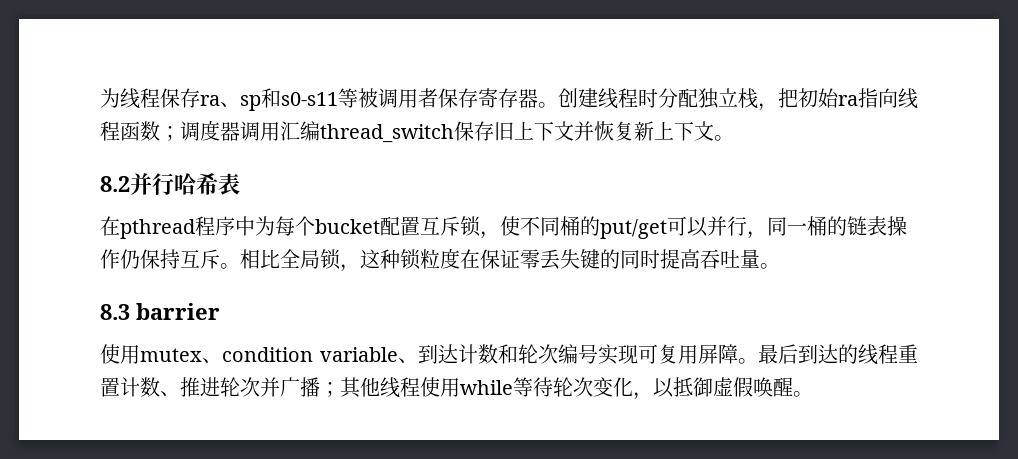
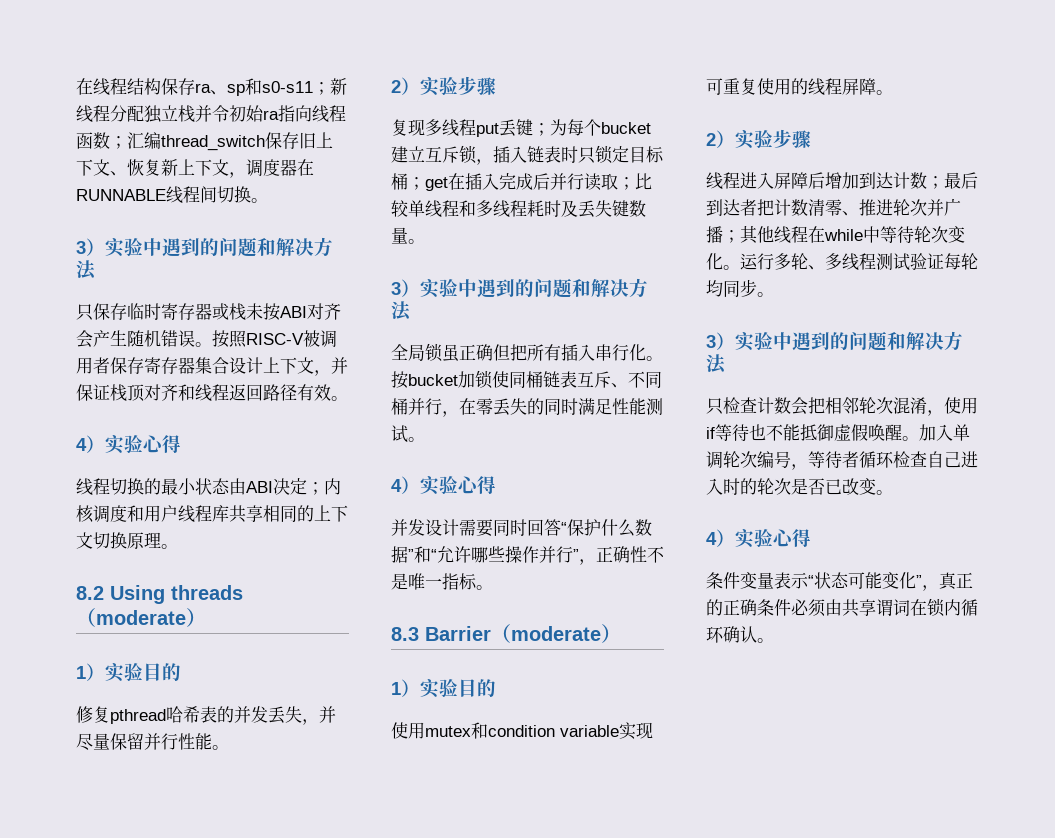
- 为线程保存ra、sp和s0-s11等被调用者保存寄存器。创建线程时分配独立栈，把初始ra指向线程函数；调度器调用汇编thread_switch保存旧上下文并恢复新上下文。
- 8.2并行哈希表
- 在pthread程序中为每个bucket配置互斥锁，使不同桶的put/get可以并行，同一桶的链表操作仍保持互斥。相比全局锁，这种锁粒度在保证零丢失键的同时提高吞吐量。
- 8.3 barrier
+ 在线程结构保存ra、sp和s0-s11；新线程分配独立栈并令初始ra指向线程函数；汇编thread_switch保存旧上下文、恢复新上下文，调度器在RUNNABLE线程间切换。
+ 3）实验中遇到的问题和解决方法
+ 只保存临时寄存器或栈未按ABI对齐会产生随机错误。按照RISC-V被调用者保存寄存器集合设计上下文，并保证栈顶对齐和线程返回路径有效。
+ 4）实验心得
+ 线程切换的最小状态由ABI决定；内核调度和用户线程库共享相同的上下文切换原理。
+ 8.2 Using threads（moderate）
+ 1）实验目的
+ 修复pthread哈希表的并发丢失，并尽量保留并行性能。
+ 2）实验步骤
+ 复现多线程put丢键；为每个bucket建立互斥锁，插入链表时只锁定目标桶；get在插入完成后并行读取；比较单线程和多线程耗时及丢失键数量。
+ 3）实验中遇到的问题和解决方法
+ 全局锁虽正确但把所有插入串行化。按bucket加锁使同桶链表互斥、不同桶并行，在零丢失的同时满足性能测试。
+ 4）实验心得
+ 并发设计需要同时回答“保护什么数据”和“允许哪些操作并行”，正确性不是唯一指标。
+ 8.3 Barrier（moderate）
+ 1）实验目的
- 使用mutex、condition variable、到达计数和轮次编号实现可复用屏障。最后到达的线程重置计数、推进轮次并广播；其他线程使用while等待轮次变化，以抵御虚假唤醒。
+ 使用mutex和condition variable实现可重复使用的线程屏障。
+ 2）实验步骤
+ 线程进入屏障后增加到达计数；最后到达者把计数清零、推进轮次并广播；其他线程在while中等待轮次变化。运行多轮、多线程测试验证每轮均同步。
+ 3）实验中遇到的问题和解决方法
+ 只检查计数会把相邻轮次混淆，使用if等待也不能抵御虚假唤醒。加入单调轮次编号，等待者循环检查自己进入时的轮次是否已改变。
+ 4）实验心得
+ 条件变量表示“状态可能变化”，真正的正确条件必须由共享谓词在锁内循环确认。

